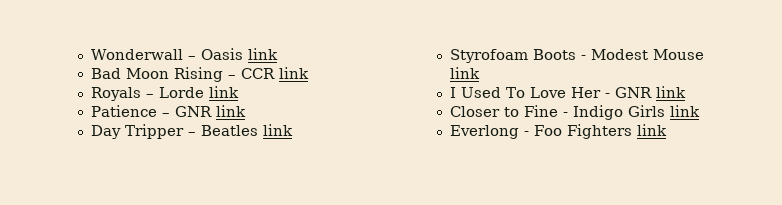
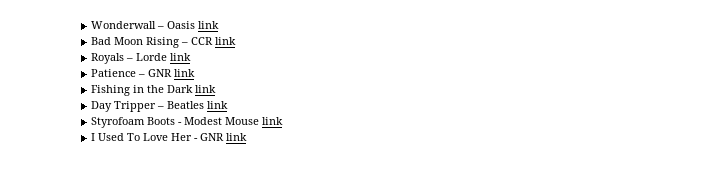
+ Fishing in the Dark link
- Closer to Fine - Indigo Girls link
- Everlong - Foo Fighters link

